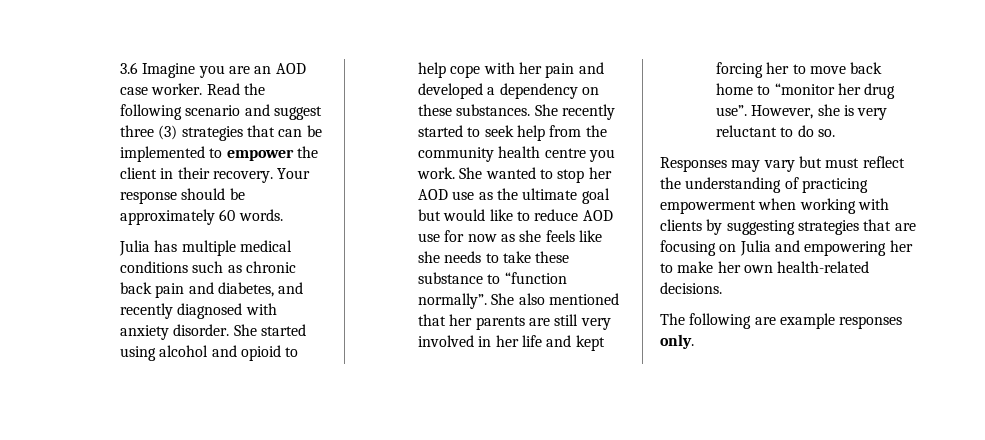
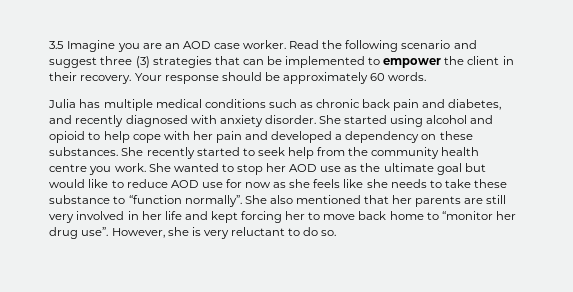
- 3.6 Imagine you are an AOD case worker.
+ 3.5 Imagine you are an AOD case worker.
- Responses may vary but must reflect the understanding of practicing empowerment when working with clients by suggesting strategies that are focusing on Julia and empowering her to make her own health-related decisions.
- The following are example responses only.

